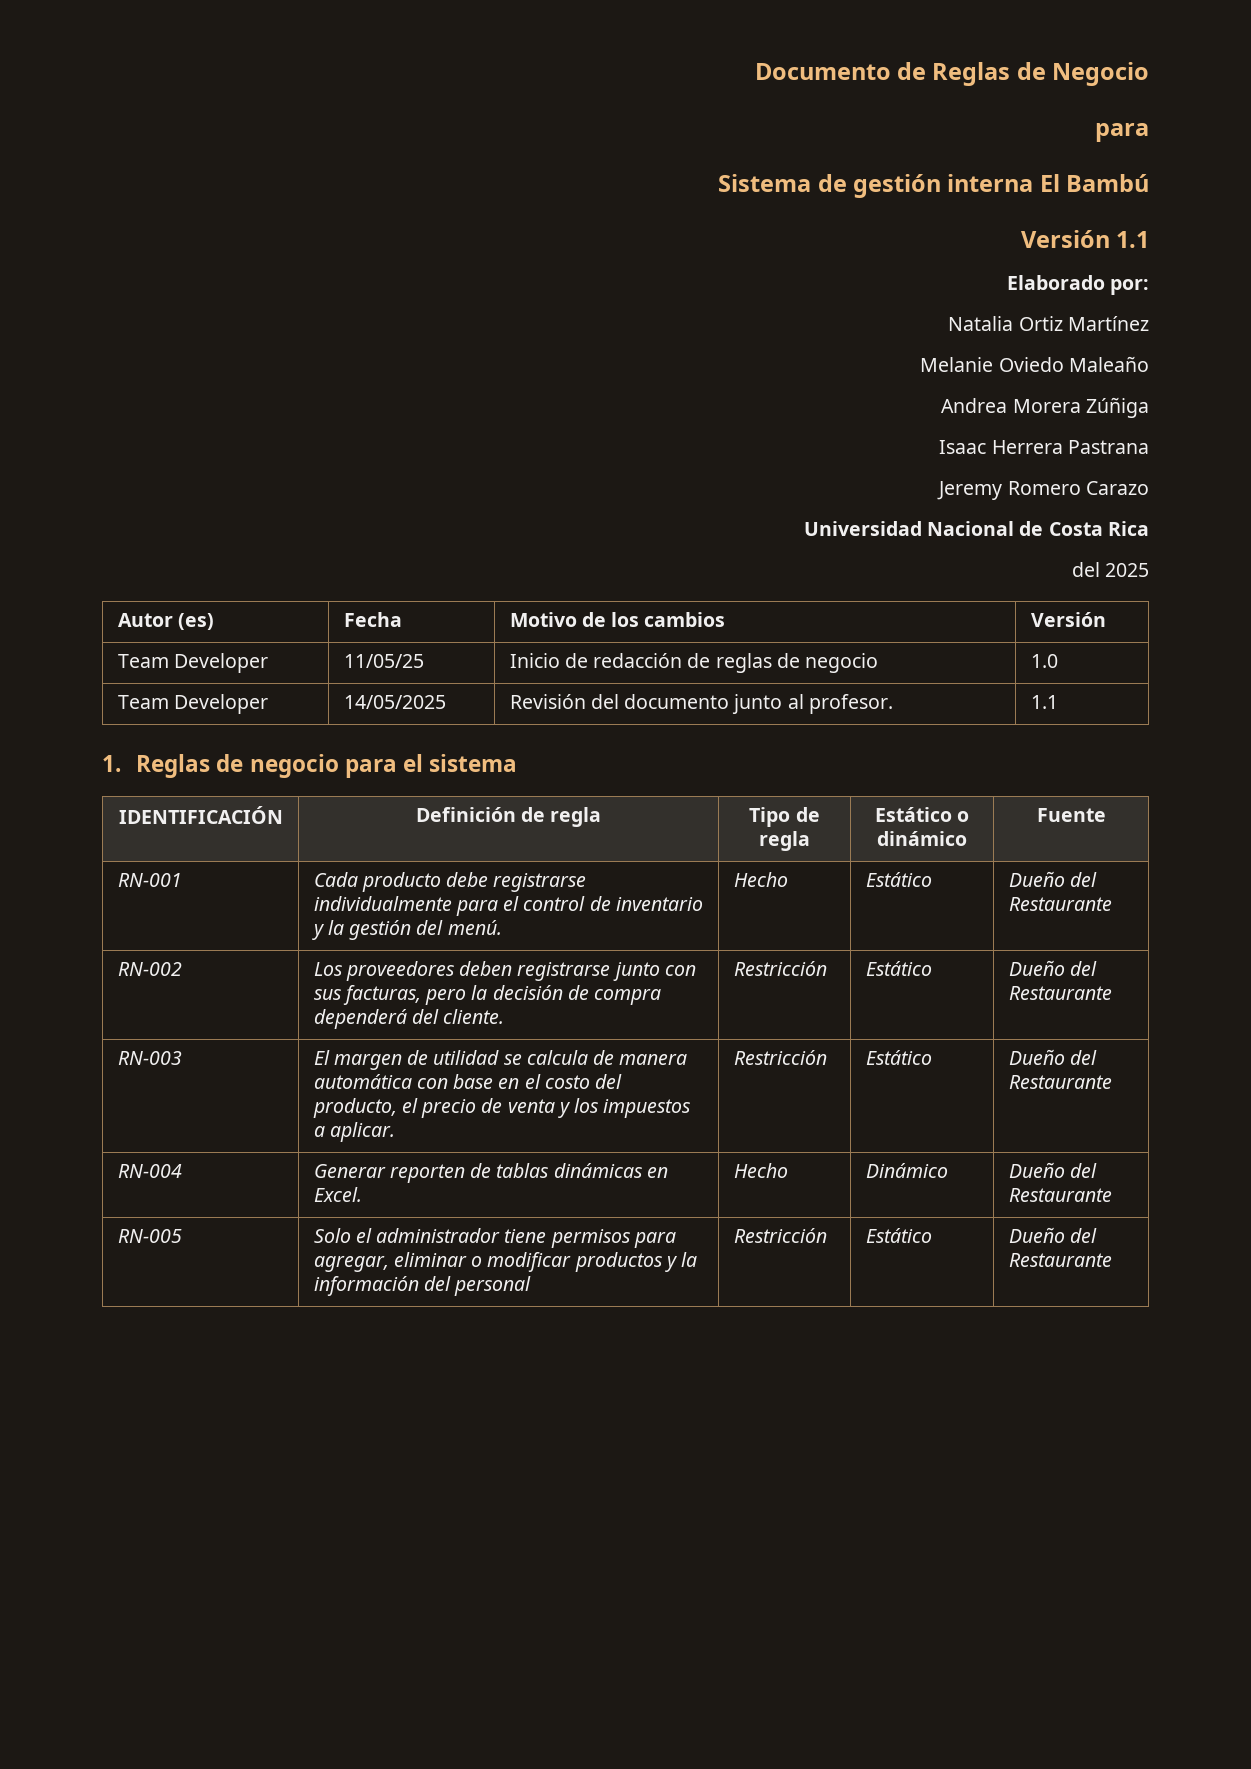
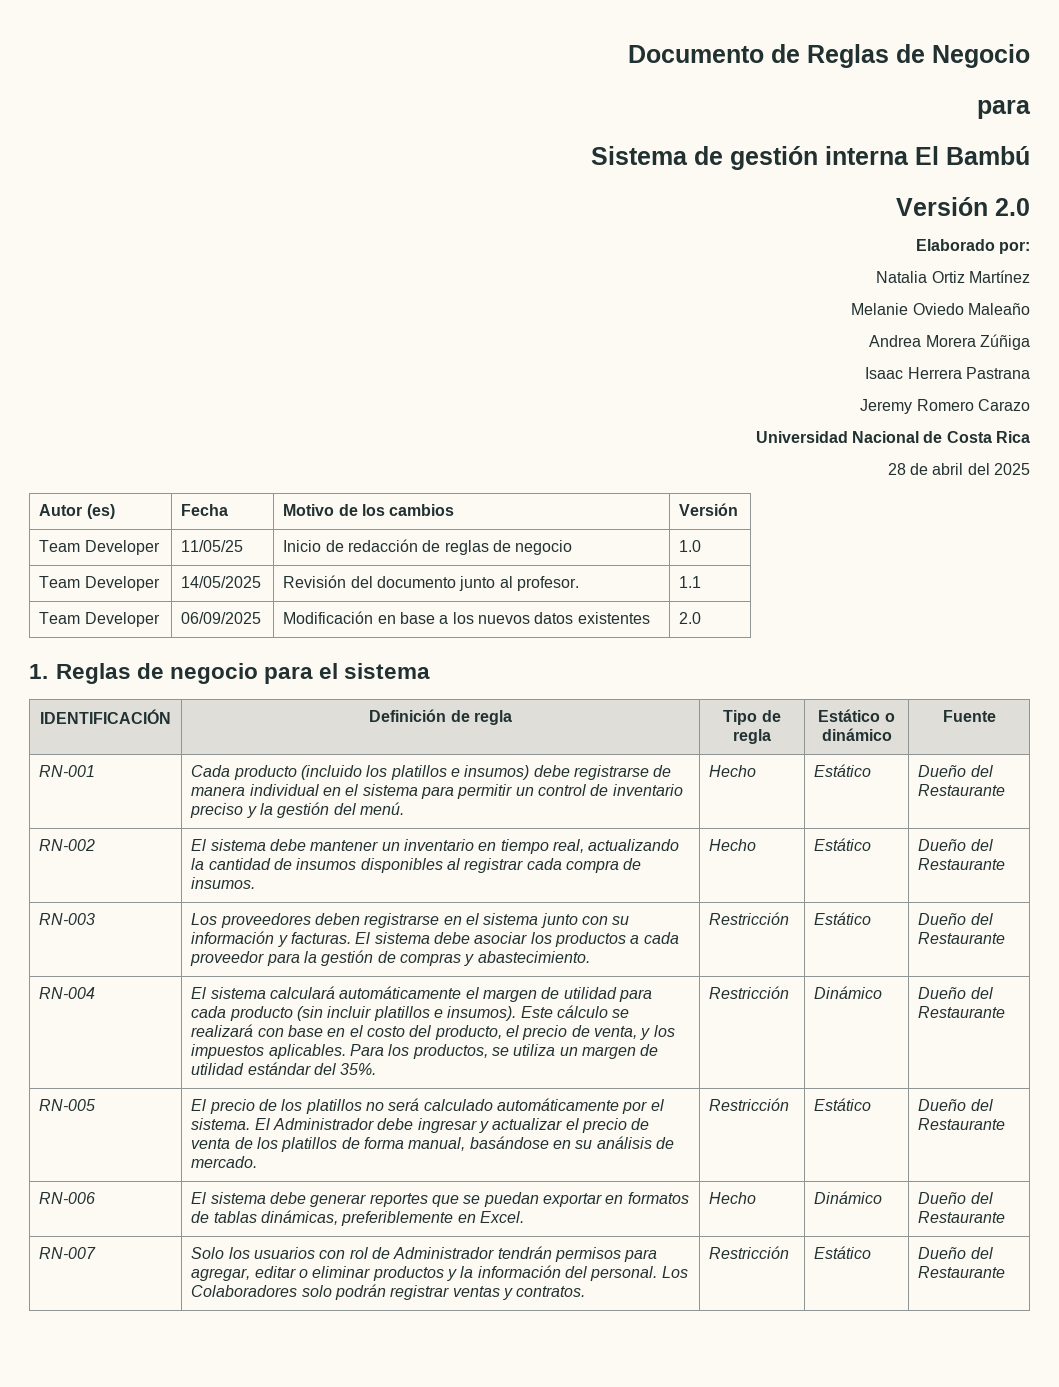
- Versión 1.1
+ Versión 2.0
- del 2025
+ 28 de abril del 2025
+ Team Developer | 06/09/2025 | Modificación en base a los nuevos datos existentes | 2.0
- RN-001 | Cada producto debe registrarse individualmente para el control de inventario y la gestión del menú. | Hecho | Estático | Dueño del Restaurante
+ RN-001 | Cada producto (incluido los platillos e insumos) debe registrarse de manera individual en el sistema para permitir un control de inventario preciso y la gestión del menú. | Hecho | Estático | Dueño del Restaurante
- RN-002 | Los proveedores deben registrarse junto con sus facturas, pero la decisión de compra dependerá del cliente. | Restricción | Estático | Dueño del Restaurante
+ RN-002 | El sistema debe mantener un inventario en tiempo real, actualizando la cantidad de insumos disponibles al registrar cada compra de insumos. | Hecho | Estático | Dueño del Restaurante
- RN-003 | El margen de utilidad se calcula de manera automática con base en el costo del producto, el precio de venta y los impuestos a aplicar. | Restricción | Estático | Dueño del Restaurante
+ RN-003 | Los proveedores deben registrarse en el sistema junto con su información y facturas. El sistema debe asociar los productos a cada proveedor para la gestión de compras y abastecimiento. | Restricción | Estático | Dueño del Restaurante
- Generar reporten de tablas dinámicas en Excel. | Hecho | Dinámico | Dueño del Restaurante
+ El sistema calculará automáticamente el margen de utilidad para cada producto (sin incluir platillos e insumos). Este cálculo se realizará con base en el costo del producto, el precio de venta, y los impuestos aplicables. Para los productos, se utiliza un margen de utilidad estándar del 35%. | Restricción | Dinámico | Dueño del Restaurante
+ RN-005 | El precio de los platillos no será calculado automáticamente por el sistema. El Administrador debe ingresar y actualizar el precio de venta de los platillos de forma manual, basándose en su análisis de mercado. | Restricción | Estático | Dueño del Restaurante
+ RN-006 | El sistema debe generar reportes que se puedan exportar en formatos de tablas dinámicas, preferiblemente en Excel. | Hecho | Dinámico | Dueño del Restaurante
- RN-005 | Solo el administrador tiene permisos para agregar, eliminar o modificar productos y la información del personal | Restricción | Estático | Dueño del Restaurante
+ RN-007 | Solo los usuarios con rol de Administrador tendrán permisos para agregar, editar o eliminar productos y la información del personal. Los Colaboradores solo podrán registrar ventas y contratos. | Restricción | Estático | Dueño del Restaurante

